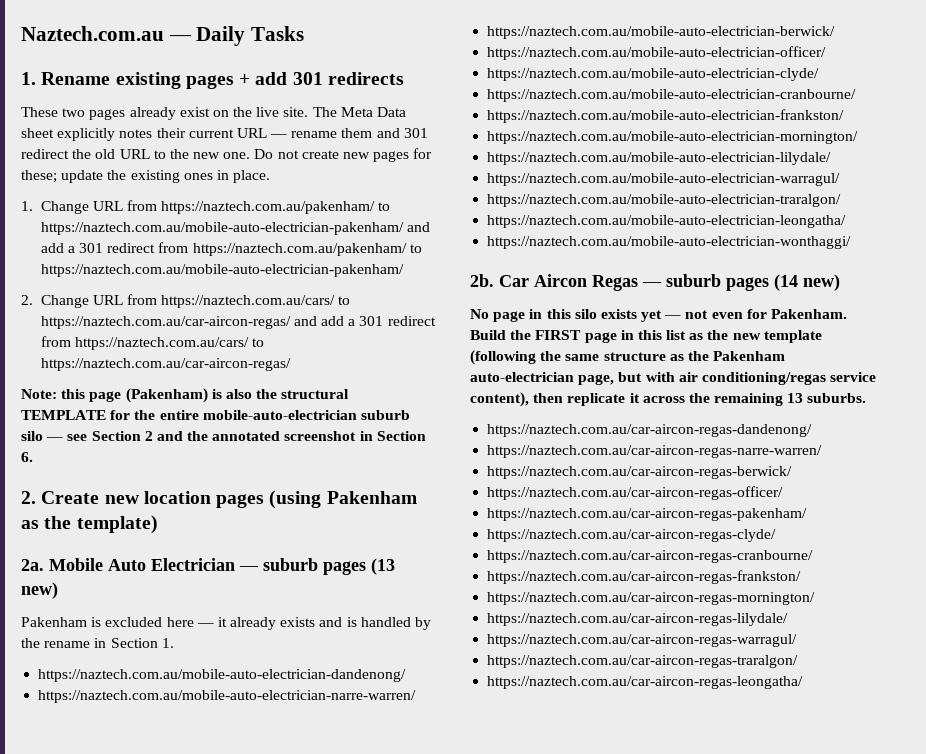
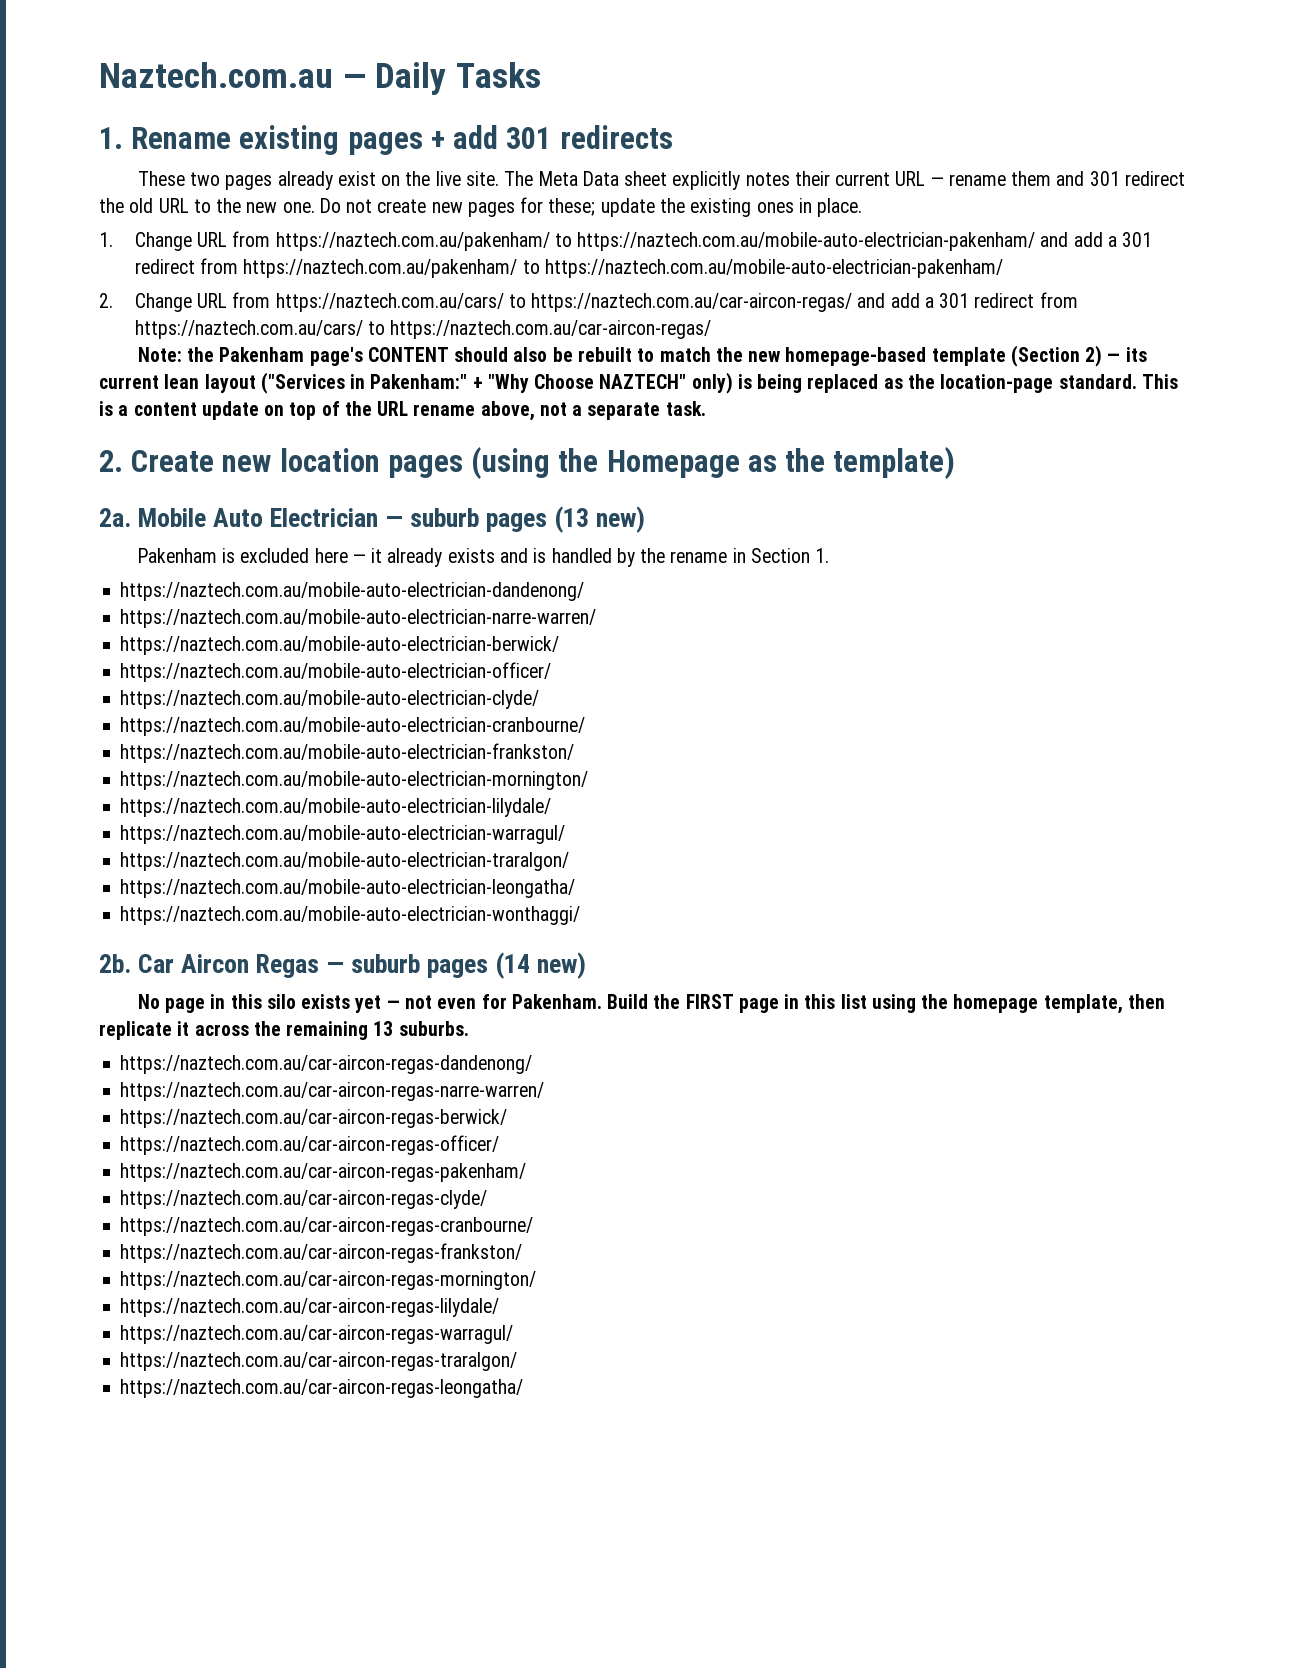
- Note: this page (Pakenham) is also the structural TEMPLATE for the entire mobile-auto-electrician suburb silo — see Section 2 and the annotated screenshot in Section 6.
+ Note: the Pakenham page's CONTENT should also be rebuilt to match the new homepage-based template (Section 2) — its current lean layout ("Services in Pakenham:" + "Why Choose NAZTECH" only) is being replaced as the location-page standard. This is a content update on top of the URL rename above, not a separate task.
- 2. Create new location pages (using Pakenham as the template)
+ 2. Create new location pages (using the Homepage as the template)
- Build the FIRST page in this list as the new template (following the same structure as the Pakenham auto-electrician page, but with air conditioning/regas service content), then replicate it across the remaining 13 suburbs.
+ Build the FIRST page in this list using the homepage template, then replicate it across the remaining 13 suburbs.

